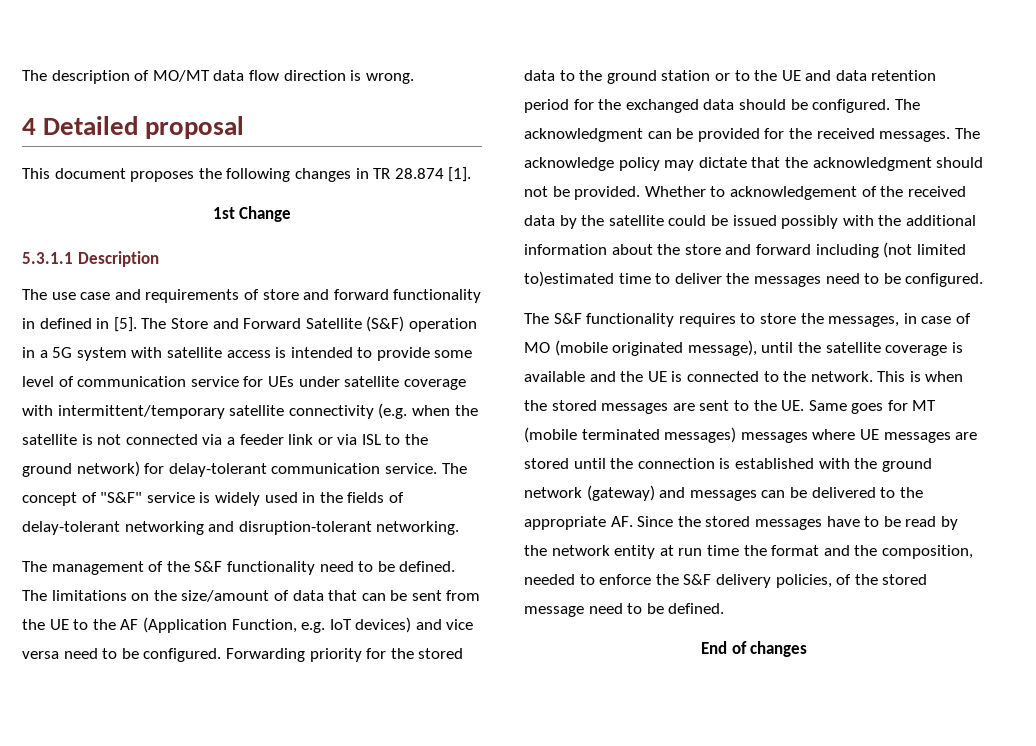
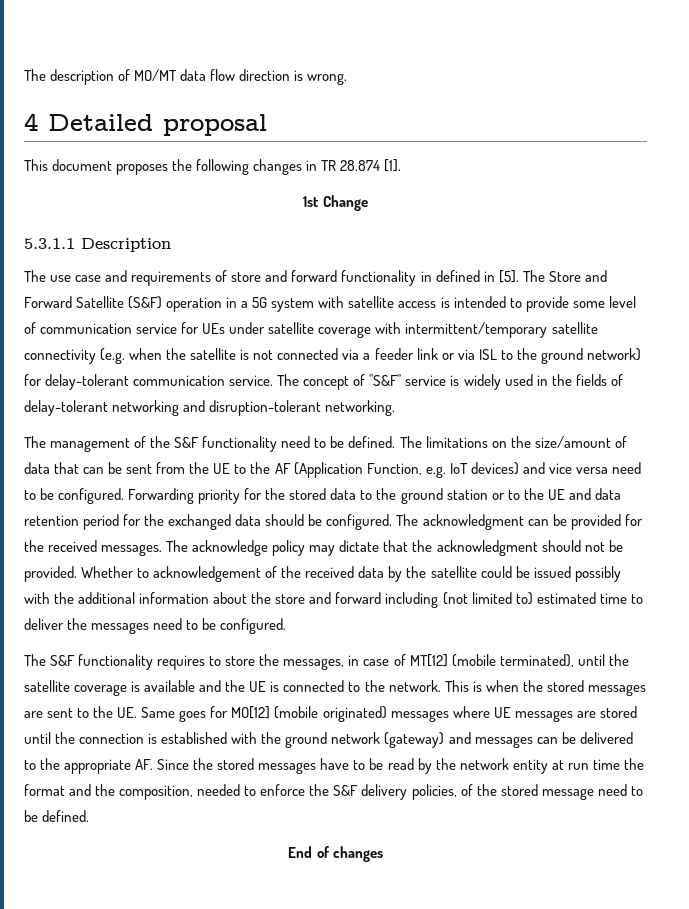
- Whether to acknowledgement of the received data by the satellite could be issued possibly with the additional information about the store and forward including (not limited to)estimated time to deliver the messages need to be configured.
+ Whether to acknowledgement of the received data by the satellite could be issued possibly with the additional information about the store and forward including (not limited to) estimated time to deliver the messages need to be configured.
- The S&F functionality requires to store the messages, in case of MO (mobile originated message), until the satellite coverage is available and the UE is connected to the network.
+ The S&F functionality requires to store the messages, in case of MT[12] (mobile terminated), until the satellite coverage is available and the UE is connected to the network.
- This is when the stored messages are sent to the UE. Same goes for MT (mobile terminated messages) messages where UE messages are stored until the connection is established with the ground network (gateway) and messages can be delivered to the appropriate AF. Since the stored messages have to be read by the network entity at run time the format and the composition, needed to enforce the S&F delivery policies, of the stored message need to be defined.
+ This is when the stored messages are sent to the UE. Same goes for MO[12] (mobile originated) messages where UE messages are stored until the connection is established with the ground network (gateway) and messages can be delivered to the appropriate AF. Since the stored messages have to be read by the network entity at run time the format and the composition, needed to enforce the S&F delivery policies, of the stored message need to be defined.

